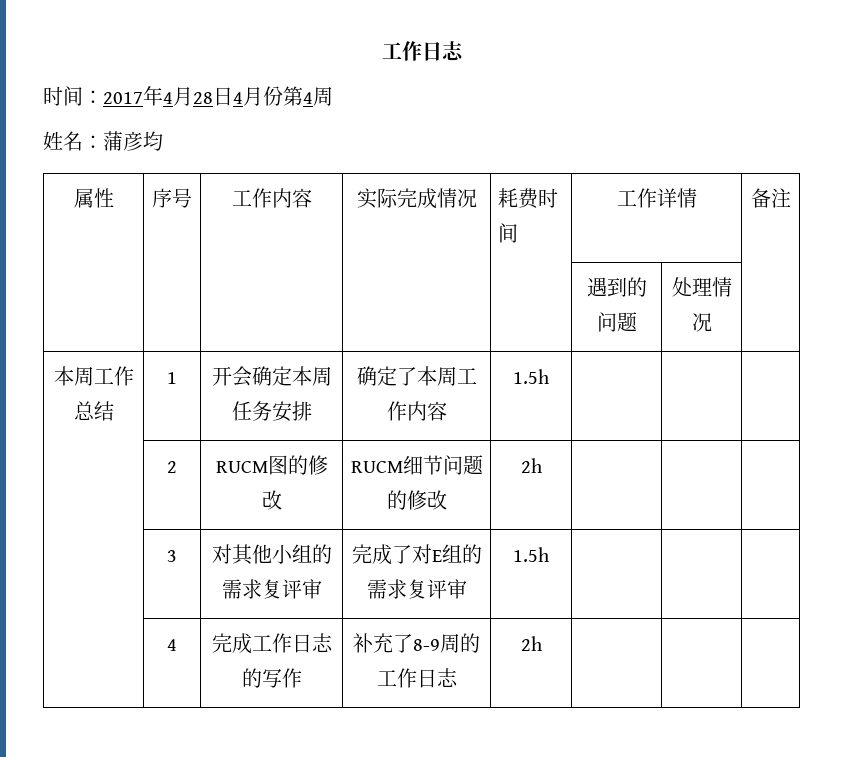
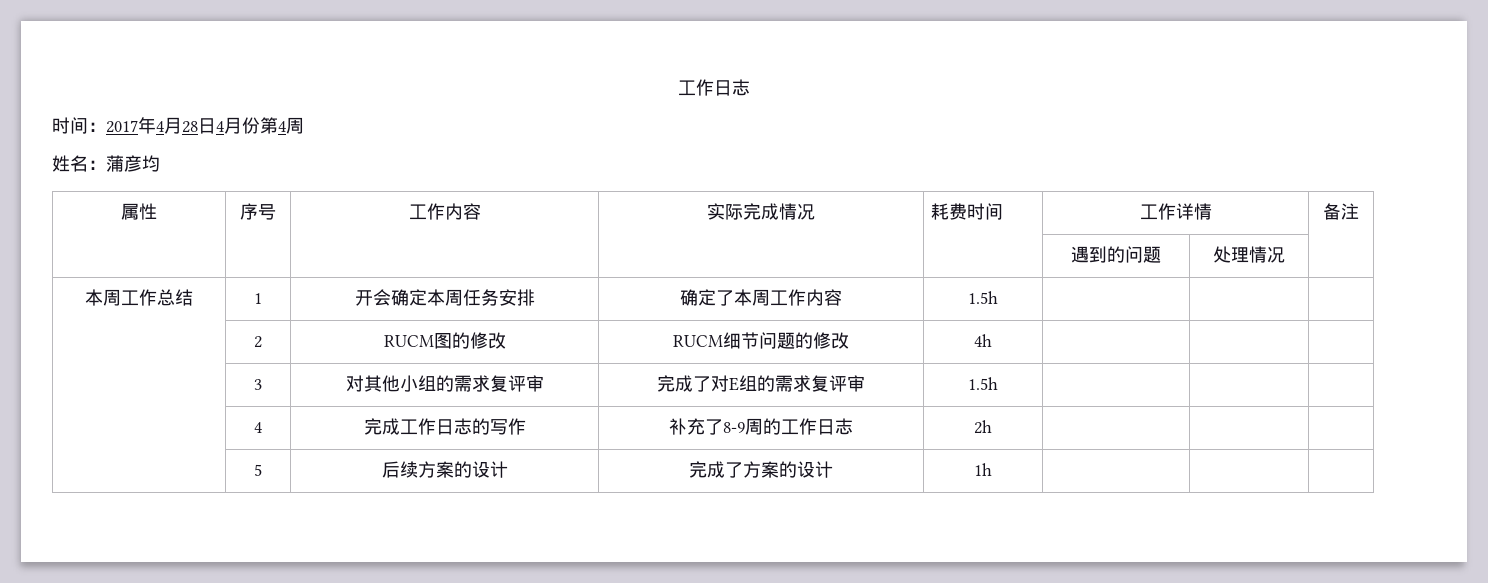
- | 2 | RUCM图的修改 | RUCM细节问题的修改 | 2h | | |
+ | 2 | RUCM图的修改 | RUCM细节问题的修改 | 4h | | |
+ | 5 | 后续方案的设计 | 完成了方案的设计 | 1h | | |

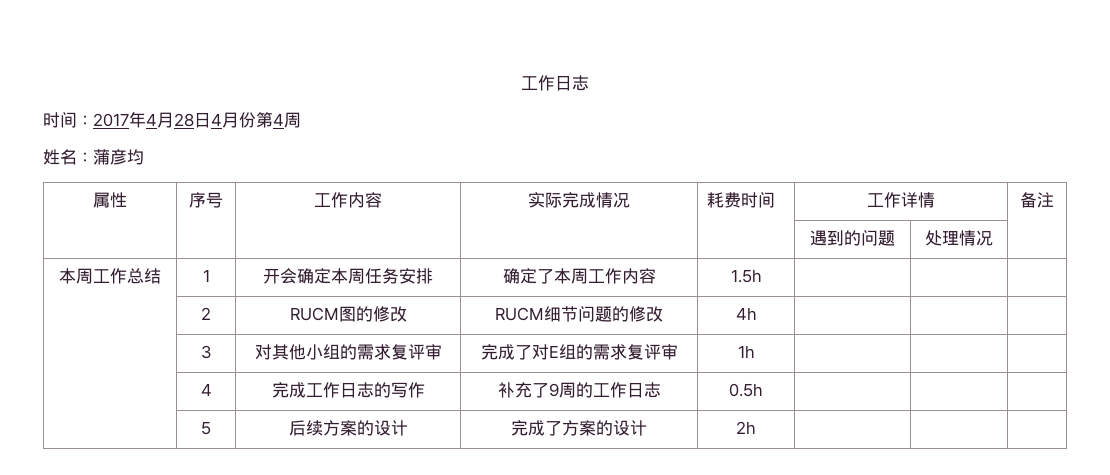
- | 3 | 对其他小组的需求复评审 | 完成了对E组的需求复评审 | 1.5h | | |
+ | 3 | 对其他小组的需求复评审 | 完成了对E组的需求复评审 | 1h | | |
- | 4 | 完成工作日志的写作 | 补充了8-9周的工作日志 | 2h | | |
+ | 4 | 完成工作日志的写作 | 补充了9周的工作日志 | 0.5h | | |
- | 5 | 后续方案的设计 | 完成了方案的设计 | 1h | | |
+ | 5 | 后续方案的设计 | 完成了方案的设计 | 2h | | |

